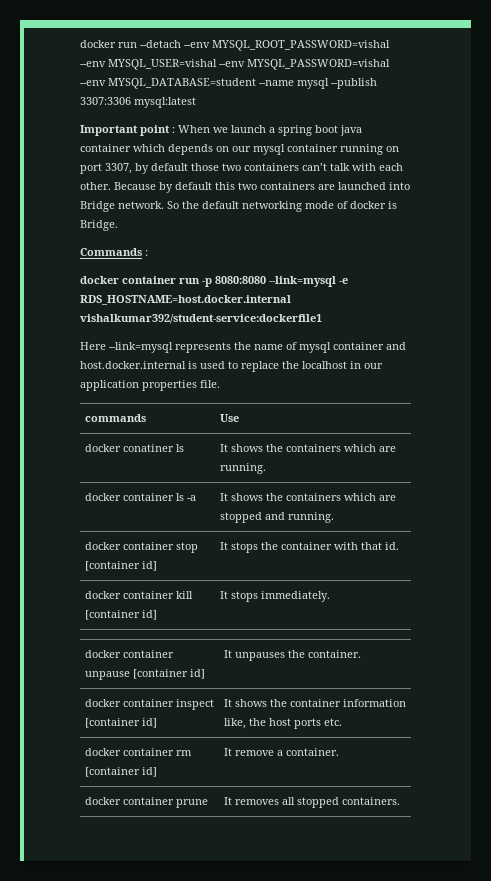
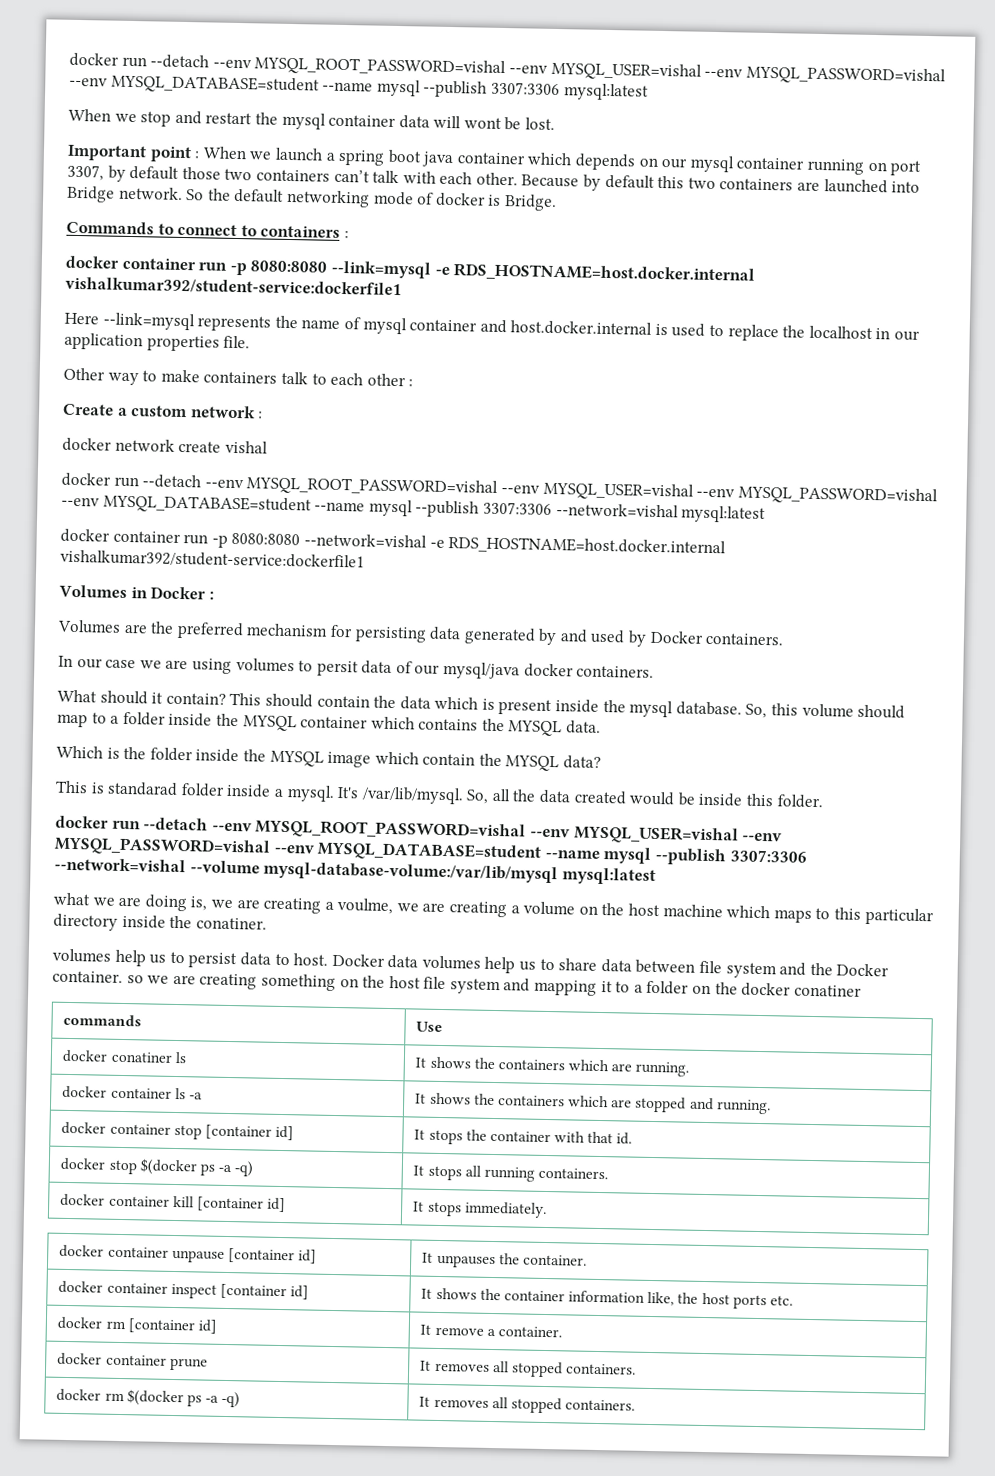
+ When we stop and restart the mysql container data will wont be lost.
- Commands :
+ Commands to connect to containers :
+ Other way to make containers talk to each other :
+ Create a custom network :
+ docker network create vishal
+ docker run --detach --env MYSQL_ROOT_PASSWORD=vishal --env MYSQL_USER=vishal --env MYSQL_PASSWORD=vishal --env MYSQL_DATABASE=student --name mysql --publish 3307:3306 --network=vishal mysql:latest
+ docker container run -p 8080:8080 --network=vishal -e RDS_HOSTNAME=host.docker.internal vishalkumar392/student-service:dockerfile1
+ Volumes in Docker :
+ Volumes are the preferred mechanism for persisting data generated by and used by Docker containers.
+ In our case we are using volumes to persit data of our mysql/java docker containers.
+ What should it contain? This should contain the data which is present inside the mysql database. So, this volume should map to a folder inside the MYSQL container which contains the MYSQL data.
+ Which is the folder inside the MYSQL image which contain the MYSQL data?
+ This is standarad folder inside a mysql. It's /var/lib/mysql. So, all the data created would be inside this folder.
+ docker run --detach --env MYSQL_ROOT_PASSWORD=vishal --env MYSQL_USER=vishal --env MYSQL_PASSWORD=vishal --env MYSQL_DATABASE=student --name mysql --publish 3307:3306 --network=vishal --volume mysql-database-volume:/var/lib/mysql mysql:latest
+ what we are doing is, we are creating a voulme, we are creating a volume on the host machine which maps to this particular directory inside the conatiner.
+ volumes help us to persist data to host. Docker data volumes help us to share data between file system and the Docker container. so we are creating something on the host file system and mapping it to a folder on the docker conatiner
+ docker stop $(docker ps -a -q) | It stops all running containers.
- docker container rm [container id] | It remove a container.
+ docker rm [container id] | It remove a container.
+ docker rm $(docker ps -a -q) | It removes all stopped containers.

